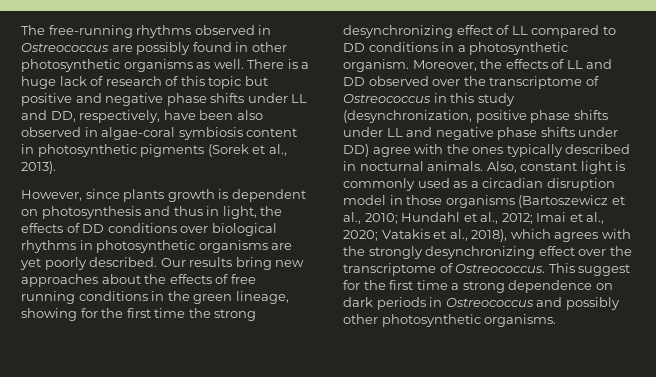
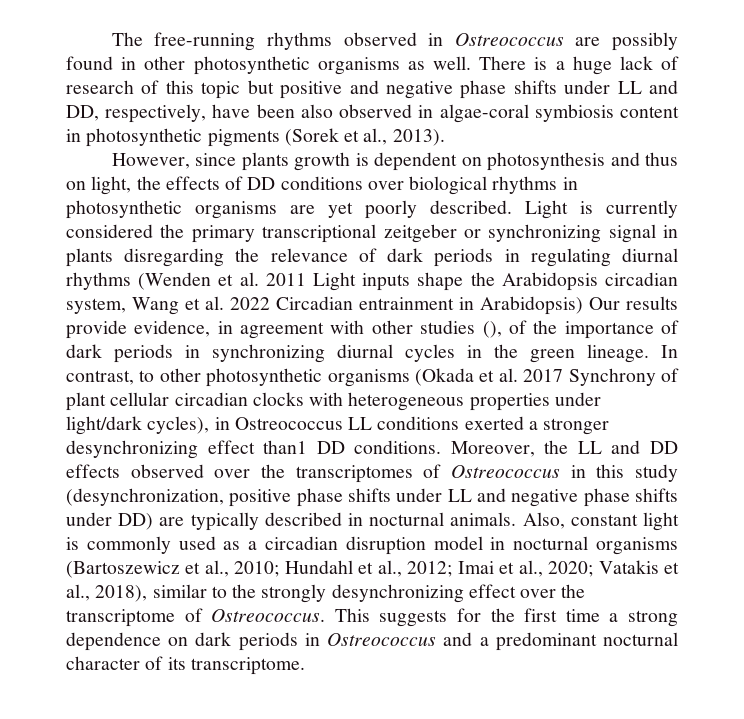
- However, since plants growth is dependent on photosynthesis and thus in light, the effects of DD conditions over biological rhythms in photosynthetic organisms are yet poorly described.
+ However, since plants growth is dependent on photosynthesis and thus on light, the effects of DD conditions over biological rhythms in photosynthetic organisms are yet poorly described.
- Our results bring new approaches about the effects of free running conditions in the green lineage, showing for the first time the strong desynchronizing effect of LL compared to DD conditions in a photosynthetic organism. Moreover, the effects of LL and DD observed over the transcriptome of Ostreococcus in this study (desynchronization, positive phase shifts under LL and negative phase shifts under DD) agree with the ones typically described in nocturnal animals.
+ Light is currently considered the primary transcriptional zeitgeber or synchronizing signal in plants disregarding the relevance of dark periods in regulating diurnal rhythms (Wenden et al. 2011 Light inputs shape the Arabidopsis circadian system, Wang et al. 2022 Circadian entrainment in Arabidopsis) Our results provide evidence, in agreement with other studies (), of the importance of dark periods in synchronizing diurnal cycles in the green lineage. In contrast, to other photosynthetic organisms (Okada et al. 2017 Synchrony of plant cellular circadian clocks with heterogeneous properties under light/dark cycles), in Ostreococcus LL conditions exerted a stronger desynchronizing effect than1 DD conditions. Moreover, the LL and DD effects observed over the transcriptomes of Ostreococcus in this study (desynchronization, positive phase shifts under LL and negative phase shifts under DD) are typically described in nocturnal animals.
- Also, constant light is commonly used as a circadian disruption model in those organisms (Bartoszewicz et al., 2010; Hundahl et al., 2012; Imai et al., 2020; Vatakis et al., 2018), which agrees with the strongly desynchronizing effect over the transcriptome of Ostreococcus.
+ Also, constant light is commonly used as a circadian disruption model in nocturnal organisms (Bartoszewicz et al., 2010; Hundahl et al., 2012; Imai et al., 2020; Vatakis et al., 2018), similar to the strongly desynchronizing effect over the transcriptome of Ostreococcus.
- This suggest for the first time a strong dependence on dark periods in Ostreococcus and possibly other photosynthetic organisms.
+ This suggests for the first time a strong dependence on dark periods in Ostreococcus and a predominant nocturnal character of its transcriptome.

